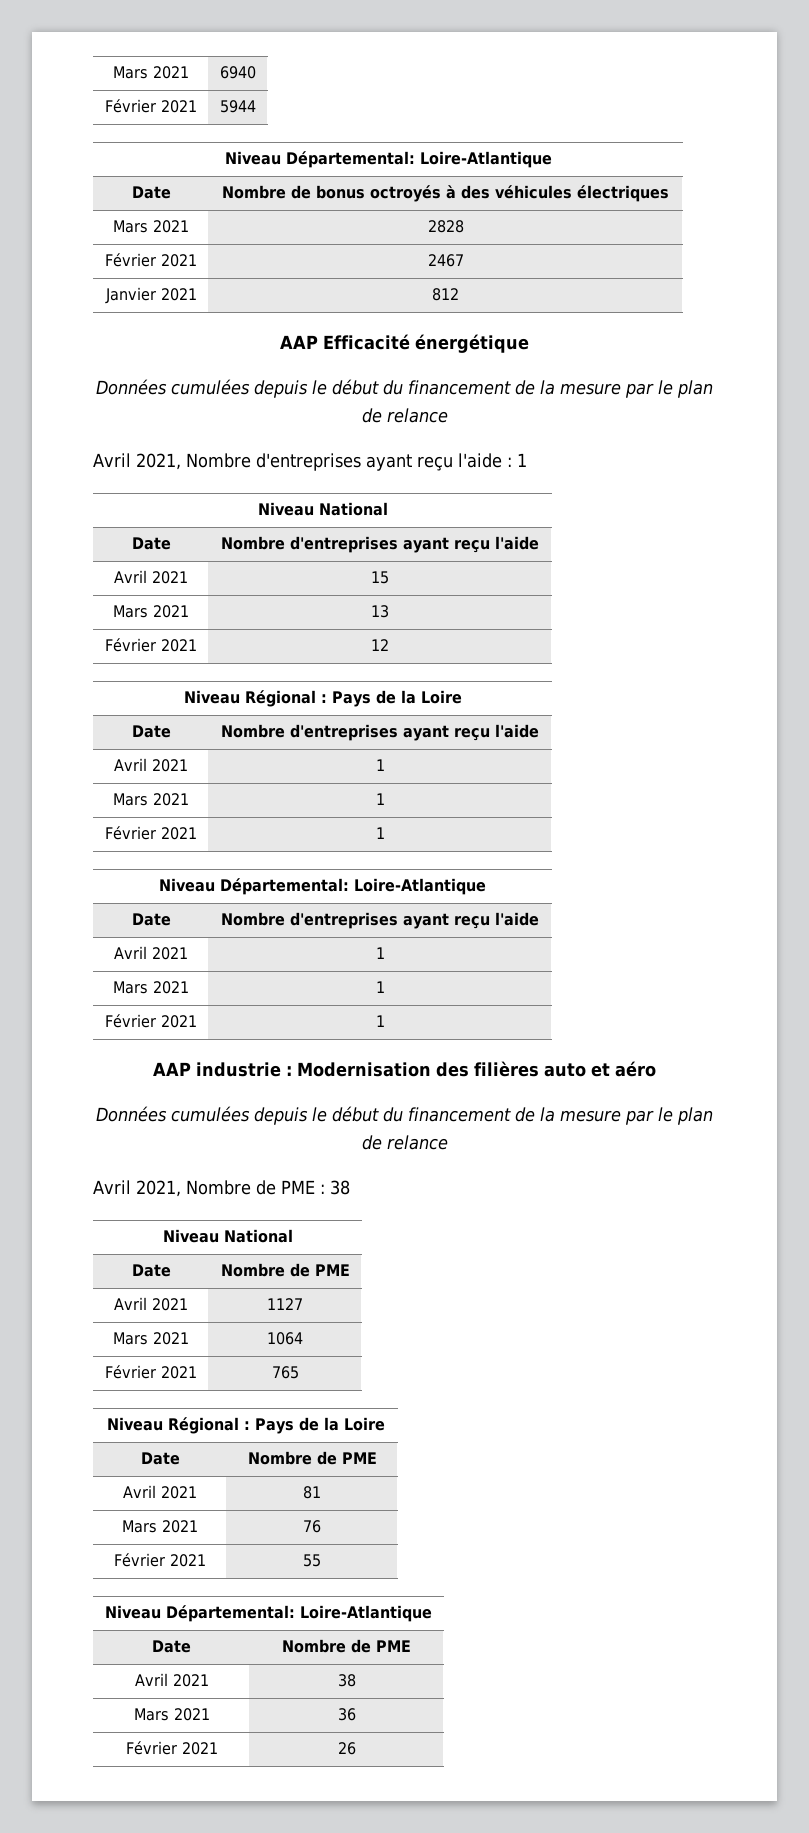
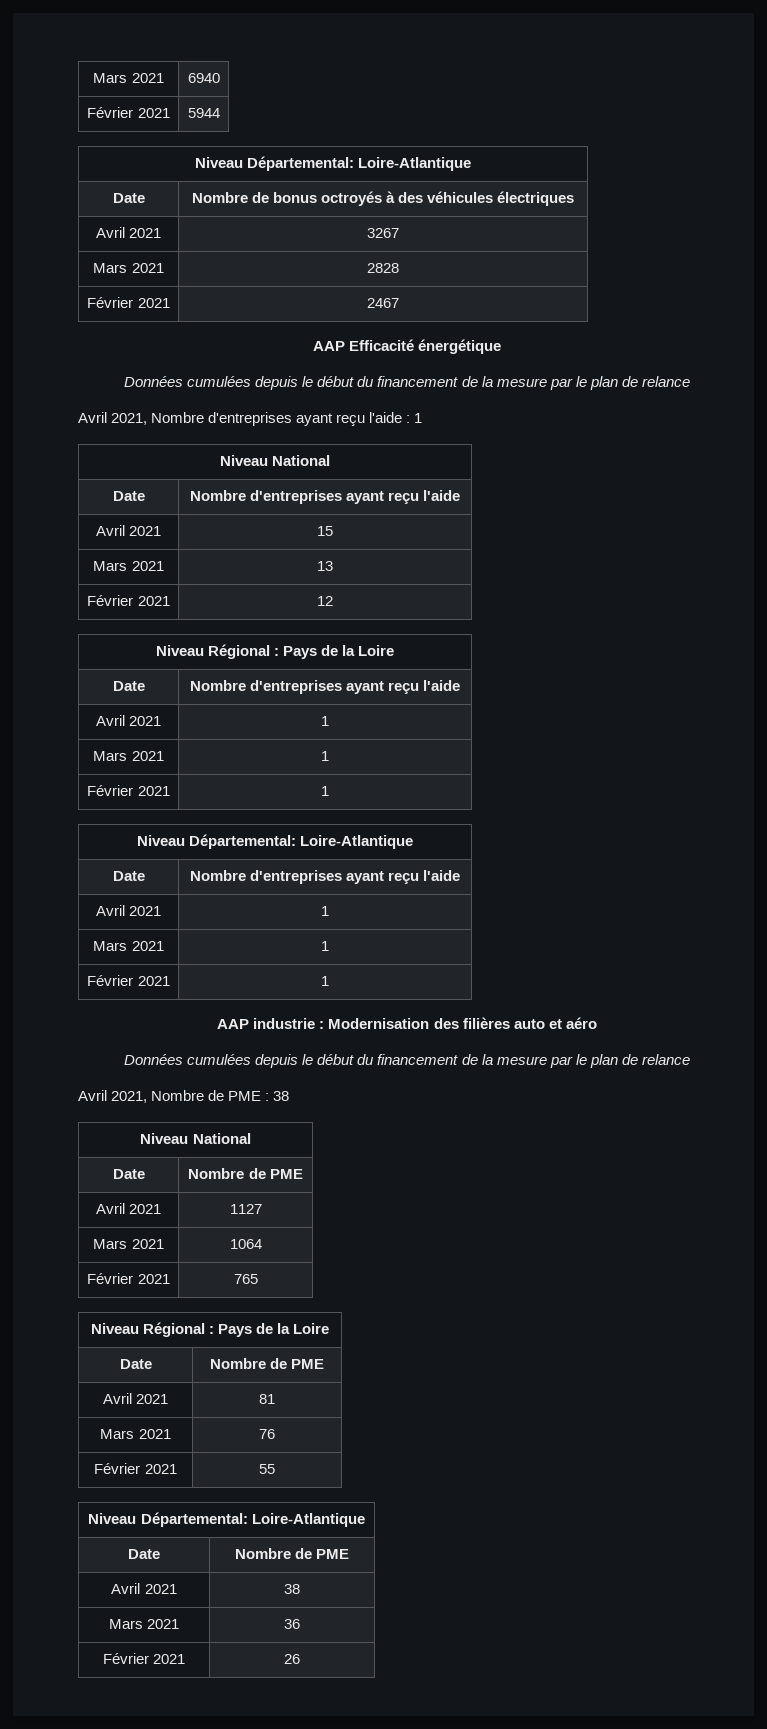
+ Avril 2021 | 3267
- Janvier 2021 | 812

